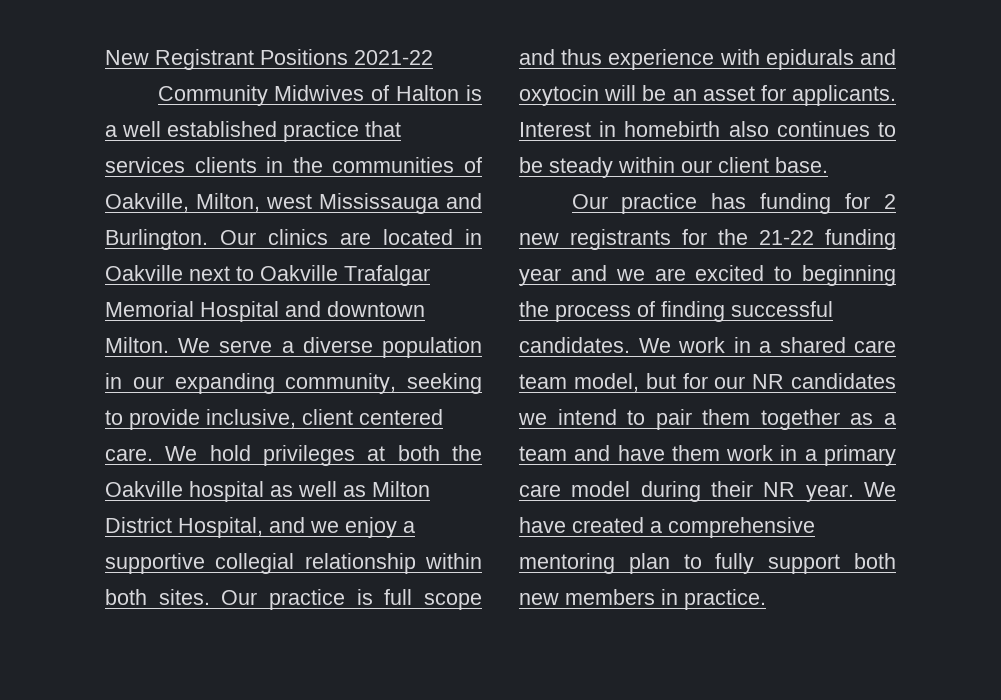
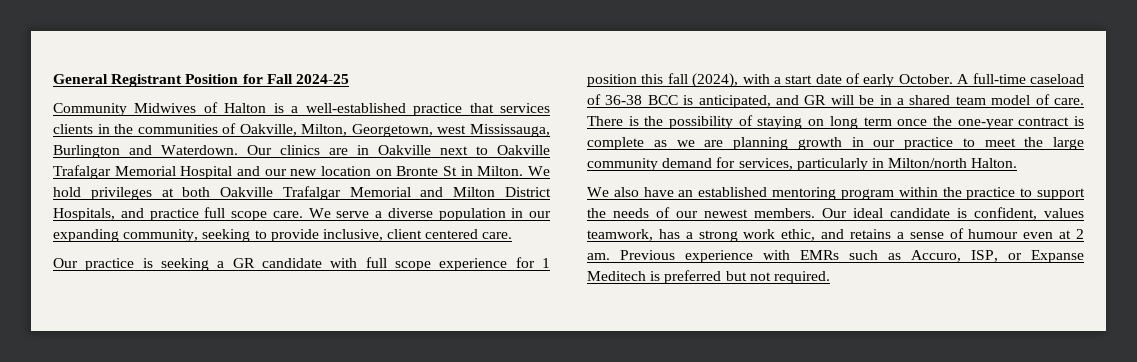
- New Registrant Positions 2021-22
+ General Registrant Position for Fall 2024-25
- Community Midwives of Halton is a well established practice that services clients in the communities of Oakville, Milton, west Mississauga and Burlington.
+ Community Midwives of Halton is a well-established practice that services clients in the communities of Oakville, Milton, Georgetown, west Mississauga, Burlington and Waterdown.
- Our clinics are located in Oakville next to Oakville Trafalgar Memorial Hospital and downtown Milton.
+ Our clinics are in Oakville next to Oakville Trafalgar Memorial Hospital and our new location on Bronte St in Milton. We hold privileges at both Oakville Trafalgar Memorial and Milton District Hospitals, and practice full scope care.
- We serve a diverse population in our expanding community, seeking to provide inclusive, client centered care. We hold privileges at both the Oakville hospital as well as Milton District Hospital, and we enjoy a supportive collegial relationship within both sites. Our practice is full scope and thus experience with epidurals and oxytocin will be an asset for applicants. Interest in homebirth also continues to be steady within our client base.
- Our practice has funding for 2 new registrants for the 21-22 funding year and we are excited to beginning the process of finding successful candidates. We work in a shared care team model, but for our NR candidates we intend to pair them together as a team and have them work in a primary care model during their NR year. We have created a comprehensive mentoring plan to fully support both new members in practice.
+ We serve a diverse population in our expanding community, seeking to provide inclusive, client centered care.
+ Our practice is seeking a GR candidate with full scope experience for 1 position this fall (2024), with a start date of early October. A full-time caseload of 36-38 BCC is anticipated, and GR will be in a shared team model of care. There is the possibility of staying on long term once the one-year contract is complete as we are planning growth in our practice to meet the large community demand for services, particularly in Milton/north Halton.
+ We also have an established mentoring program within the practice to support the needs of our newest members. Our ideal candidate is confident, values teamwork, has a strong work ethic, and retains a sense of humour even at 2 am. Previous experience with EMRs such as Accuro, ISP, or Expanse Meditech is preferred but not required.

